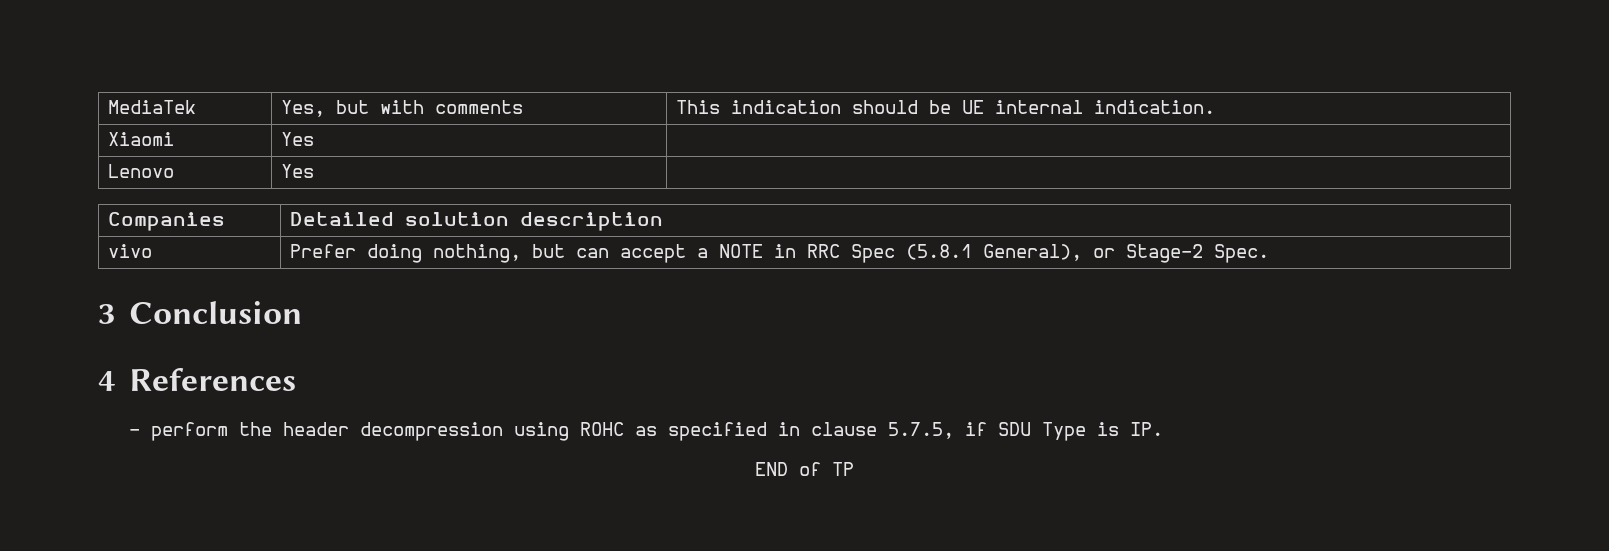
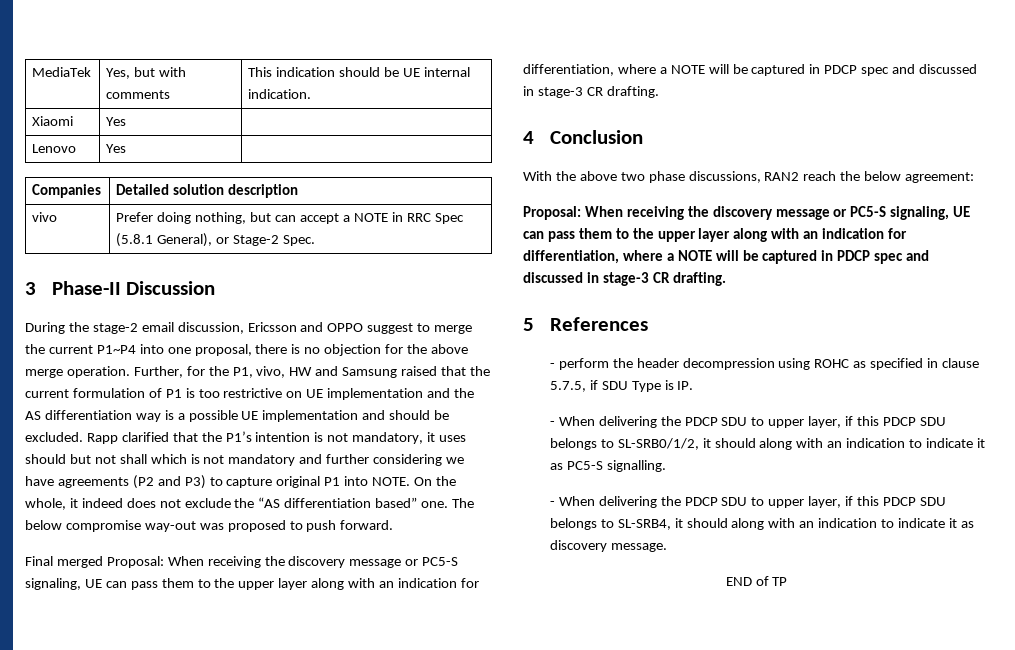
- 3 Conclusion
- 4 References
+ 3 Phase-II Discussion
+ During the stage-2 email discussion, Ericsson and OPPO suggest to merge the current P1~P4 into one proposal, there is no objection for the above merge operation. Further, for the P1, vivo, HW and Samsung raised that the current formulation of P1 is too restrictive on UE implementation and the AS differentiation way is a possible UE implementation and should be excluded. Rapp clarified that the P1’s intention is not mandatory, it uses should but not shall which is not mandatory and further considering we have agreements (P2 and P3) to capture original P1 into NOTE. On the whole, it indeed does not exclude the “AS differentiation based” one. The below compromise way-out was proposed to push forward.
+ Final merged Proposal: When receiving the discovery message or PC5-S signaling, UE can pass them to the upper layer along with an indication for differentiation, where a NOTE will be captured in PDCP spec and discussed in stage-3 CR drafting.
+ 4 Conclusion
+ With the above two phase discussions, RAN2 reach the below agreement:
+ Proposal: When receiving the discovery message or PC5-S signaling, UE can pass them to the upper layer along with an indication for differentiation, where a NOTE will be captured in PDCP spec and discussed in stage-3 CR drafting.
+ 5 References
+ - When delivering the PDCP SDU to upper layer, if this PDCP SDU belongs to SL-SRB0/1/2, it should along with an indication to indicate it as PC5-S signalling.
+ - When delivering the PDCP SDU to upper layer, if this PDCP SDU belongs to SL-SRB4, it should along with an indication to indicate it as discovery message.

